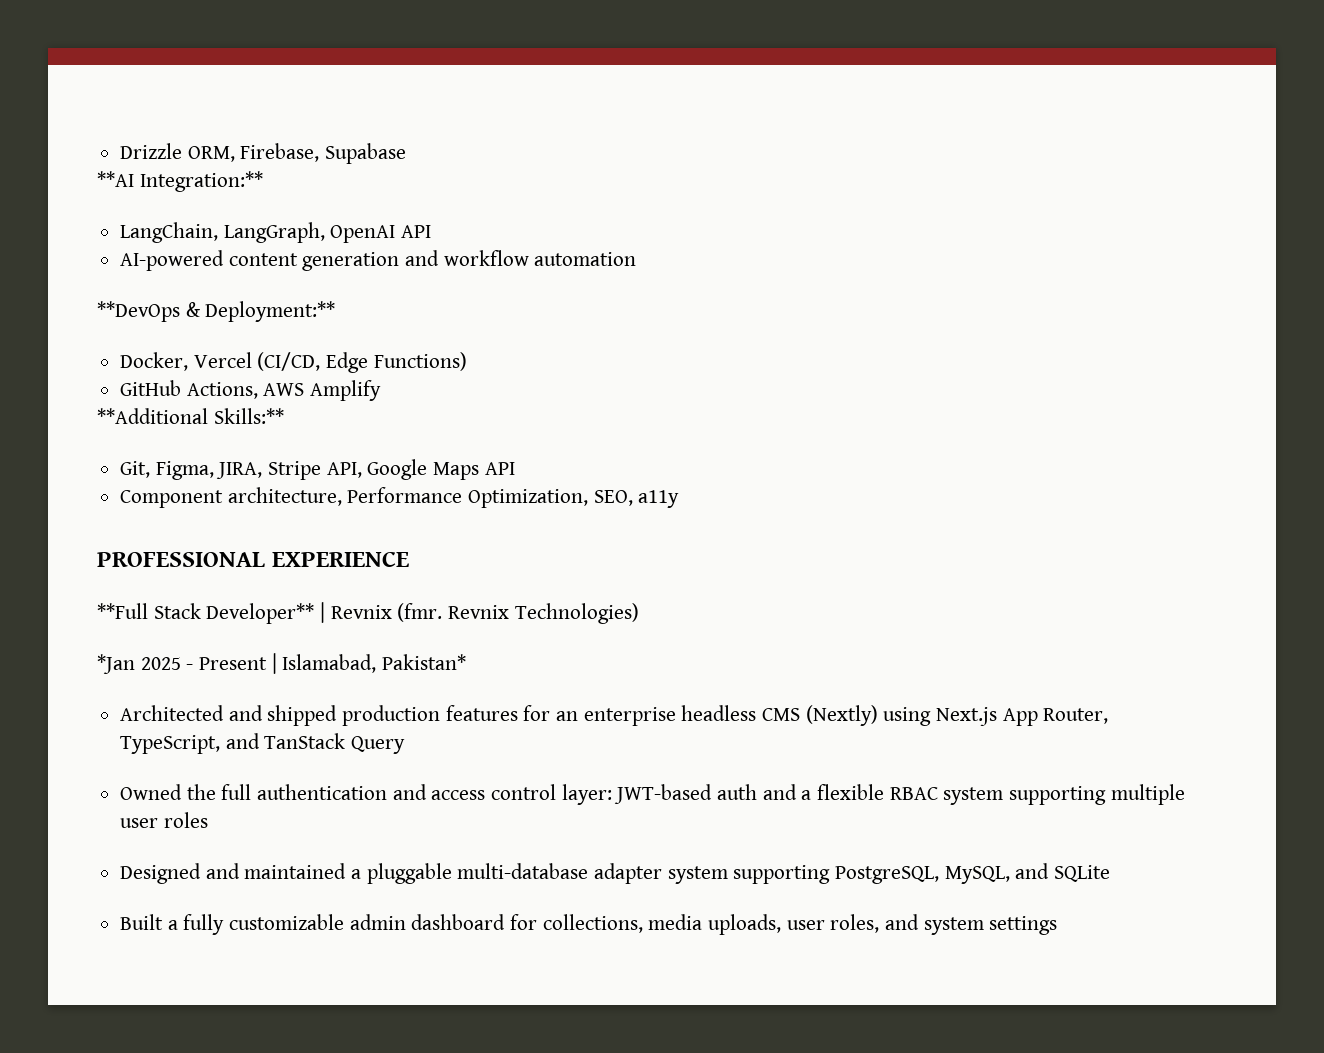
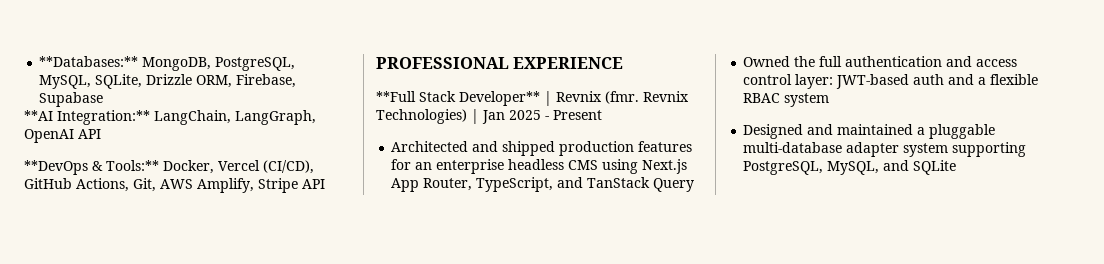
- Drizzle ORM, Firebase, Supabase
+ **Databases:** MongoDB, PostgreSQL, MySQL, SQLite, Drizzle ORM, Firebase, Supabase
- **AI Integration:**
- LangChain, LangGraph, OpenAI API
+ **AI Integration:** LangChain, LangGraph, OpenAI API
- AI-powered content generation and workflow automation
- **DevOps & Deployment:**
- Docker, Vercel (CI/CD, Edge Functions)
- GitHub Actions, AWS Amplify
- **Additional Skills:**
- Git, Figma, JIRA, Stripe API, Google Maps API
- Component architecture, Performance Optimization, SEO, a11y
+ **DevOps & Tools:** Docker, Vercel (CI/CD), GitHub Actions, Git, AWS Amplify, Stripe API
- Revnix Technologies)
- *Jan 2025 - Present | Islamabad, Pakistan*
+ Revnix Technologies) | Jan 2025 - Present
- Architected and shipped production features for an enterprise headless CMS (Nextly) using Next.js App Router, TypeScript, and TanStack Query
+ Architected and shipped production features for an enterprise headless CMS using Next.js App Router, TypeScript, and TanStack Query
- Owned the full authentication and access control layer: JWT-based auth and a flexible RBAC system supporting multiple user roles
+ Owned the full authentication and access control layer: JWT-based auth and a flexible RBAC system
- Built a fully customizable admin dashboard for collections, media uploads, user roles, and system settings

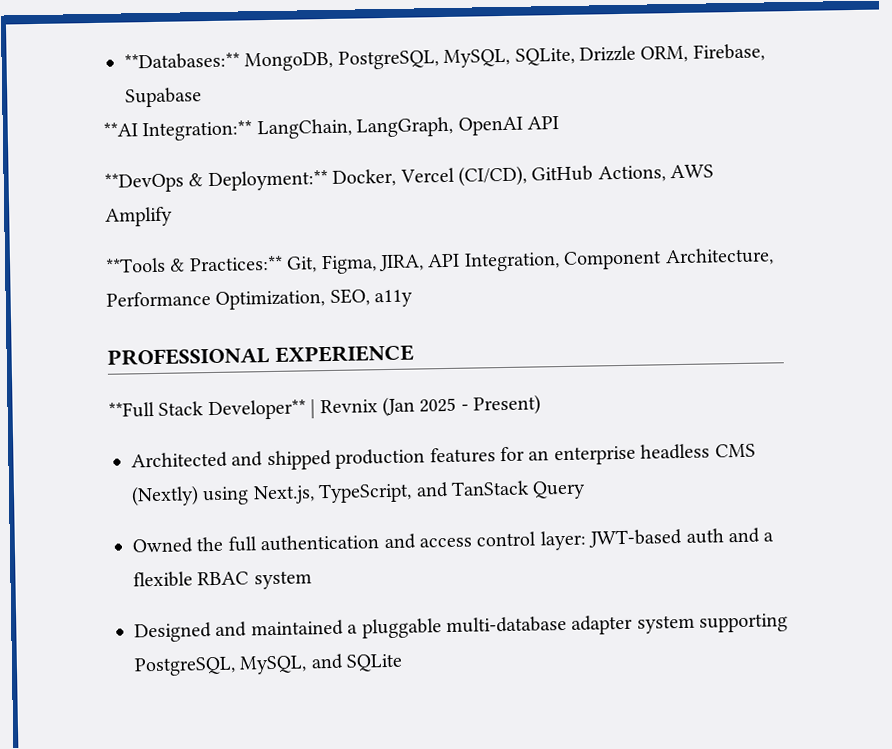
- **DevOps & Tools:** Docker, Vercel (CI/CD), GitHub Actions, Git, AWS Amplify, Stripe API
+ **DevOps & Deployment:** Docker, Vercel (CI/CD), GitHub Actions, AWS Amplify
+ **Tools & Practices:** Git, Figma, JIRA, API Integration, Component Architecture, Performance Optimization, SEO, a11y
- **Full Stack Developer** | Revnix (fmr. Revnix Technologies) | Jan 2025 - Present
+ **Full Stack Developer** | Revnix (Jan 2025 - Present)
- Architected and shipped production features for an enterprise headless CMS using Next.js App Router, TypeScript, and TanStack Query
+ Architected and shipped production features for an enterprise headless CMS (Nextly) using Next.js, TypeScript, and TanStack Query

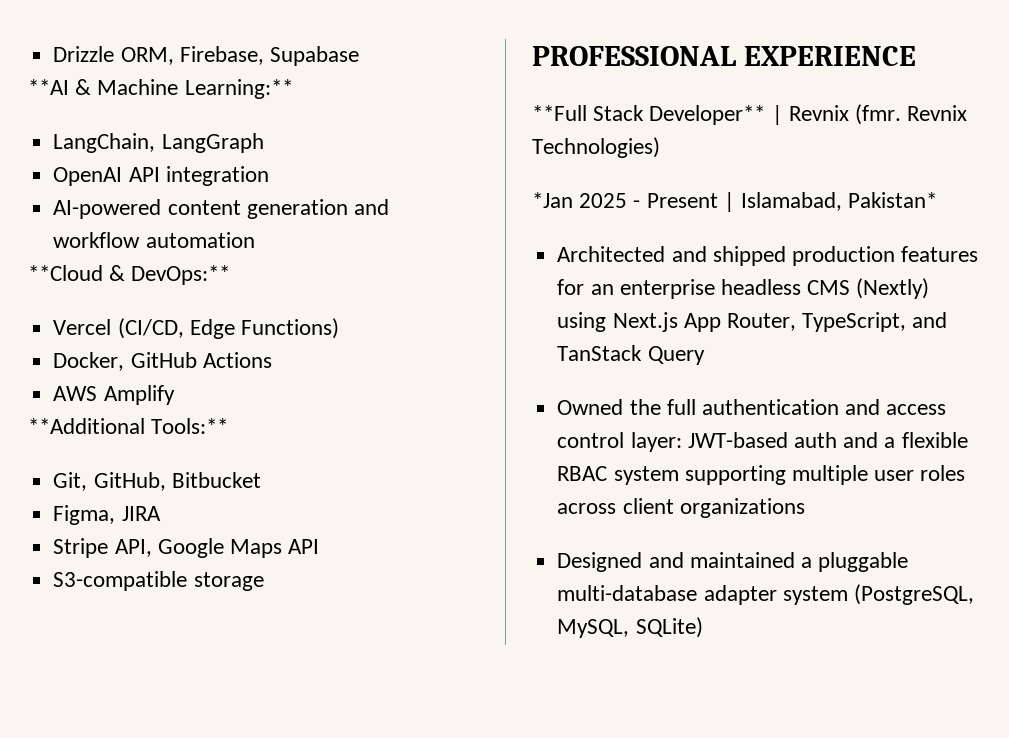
- **Databases:** MongoDB, PostgreSQL, MySQL, SQLite, Drizzle ORM, Firebase, Supabase
+ Drizzle ORM, Firebase, Supabase
- **AI Integration:** LangChain, LangGraph, OpenAI API
- **DevOps & Deployment:** Docker, Vercel (CI/CD), GitHub Actions, AWS Amplify
- **Tools & Practices:** Git, Figma, JIRA, API Integration, Component Architecture, Performance Optimization, SEO, a11y
+ **AI & Machine Learning:**
+ LangChain, LangGraph
+ OpenAI API integration
+ AI-powered content generation and workflow automation
+ **Cloud & DevOps:**
+ Vercel (CI/CD, Edge Functions)
+ Docker, GitHub Actions
+ AWS Amplify
+ **Additional Tools:**
+ Git, GitHub, Bitbucket
+ Figma, JIRA
+ Stripe API, Google Maps API
+ S3-compatible storage
- **Full Stack Developer** | Revnix (Jan 2025 - Present)
+ **Full Stack Developer** | Revnix (fmr. Revnix Technologies)
+ *Jan 2025 - Present | Islamabad, Pakistan*
- Architected and shipped production features for an enterprise headless CMS (Nextly) using Next.js, TypeScript, and TanStack Query
+ Architected and shipped production features for an enterprise headless CMS (Nextly) using Next.js App Router, TypeScript, and TanStack Query
- Owned the full authentication and access control layer: JWT-based auth and a flexible RBAC system
+ Owned the full authentication and access control layer: JWT-based auth and a flexible RBAC system supporting multiple user roles across client organizations
- Designed and maintained a pluggable multi-database adapter system supporting PostgreSQL, MySQL, and SQLite
+ Designed and maintained a pluggable multi-database adapter system (PostgreSQL, MySQL, SQLite)

